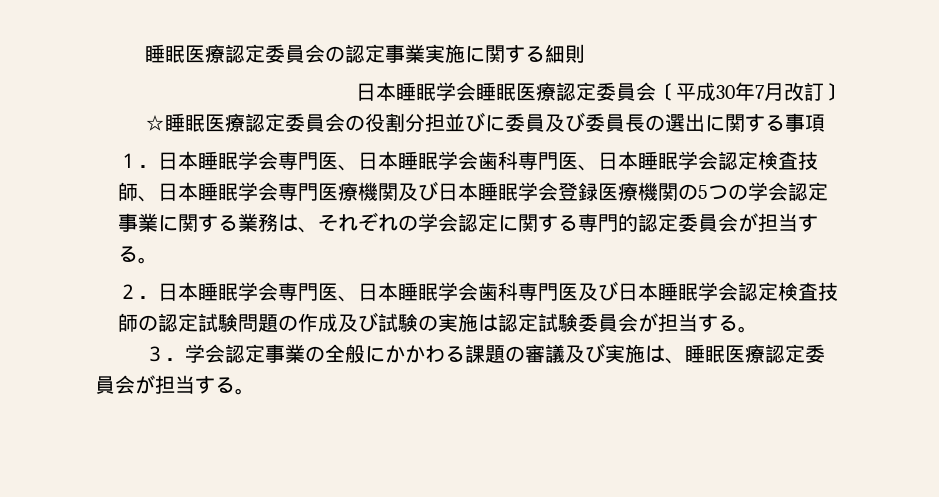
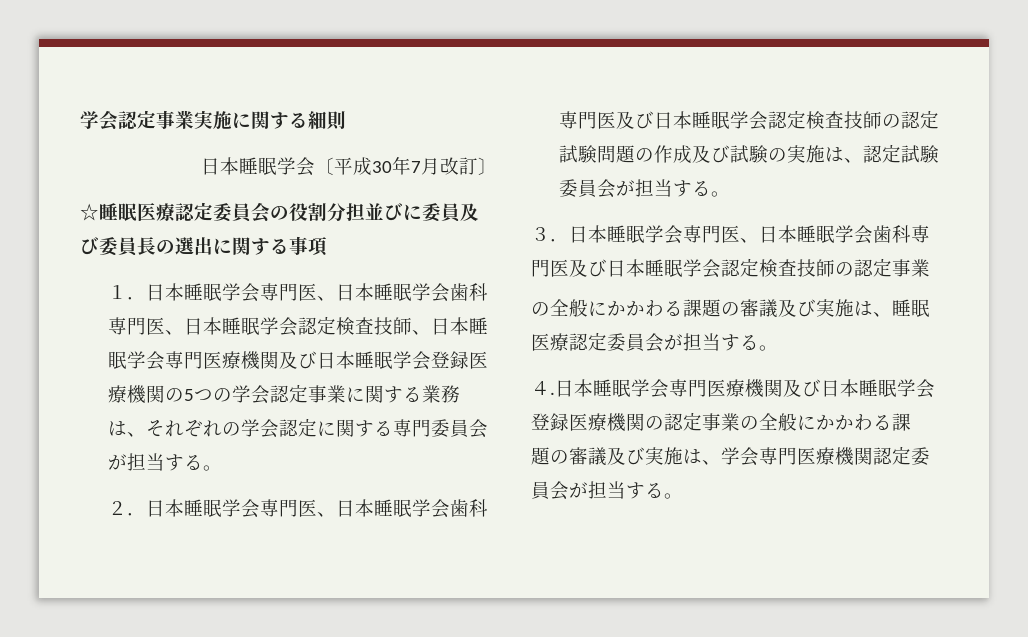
- 睡眠医療認定委員会の認定事業実施に関する細則
+ 学会認定事業実施に関する細則
- 日本睡眠学会睡眠医療認定委員会〔平成30年7月改訂〕
+ 日本睡眠学会〔平成30年7月改訂〕
- １．日本睡眠学会専門医、日本睡眠学会歯科専門医、日本睡眠学会認定検査技師、日本睡眠学会専門医療機関及び日本睡眠学会登録医療機関の5つの学会認定事業に関する業務は、それぞれの学会認定に関する専門的認定委員会が担当する。
+ １．日本睡眠学会専門医、日本睡眠学会歯科専門医、日本睡眠学会認定検査技師、日本睡眠学会専門医療機関及び日本睡眠学会登録医療機関の5つの学会認定事業に関する業務は、それぞれの学会認定に関する専門委員会が担当する。
- ２．日本睡眠学会専門医、日本睡眠学会歯科専門医及び日本睡眠学会認定検査技師の認定試験問題の作成及び試験の実施は認定試験委員会が担当する。
+ ２．日本睡眠学会専門医、日本睡眠学会歯科専門医及び日本睡眠学会認定検査技師の認定試験問題の作成及び試験の実施は、認定試験委員会が担当する。
- ３．学会認定事業の全般にかかわる課題の審議及び実施は、睡眠医療認定委員会が担当する。
+ ３．日本睡眠学会専門医、日本睡眠学会歯科専門医及び日本睡眠学会認定検査技師の認定事業
+ の全般にかかわる課題の審議及び実施は、睡眠医療認定委員会が担当する。
+ ４.日本睡眠学会専門医療機関及び日本睡眠学会登録医療機関の認定事業の全般にかかわる課
+ 題の審議及び実施は、学会専門医療機関認定委員会が担当する。

